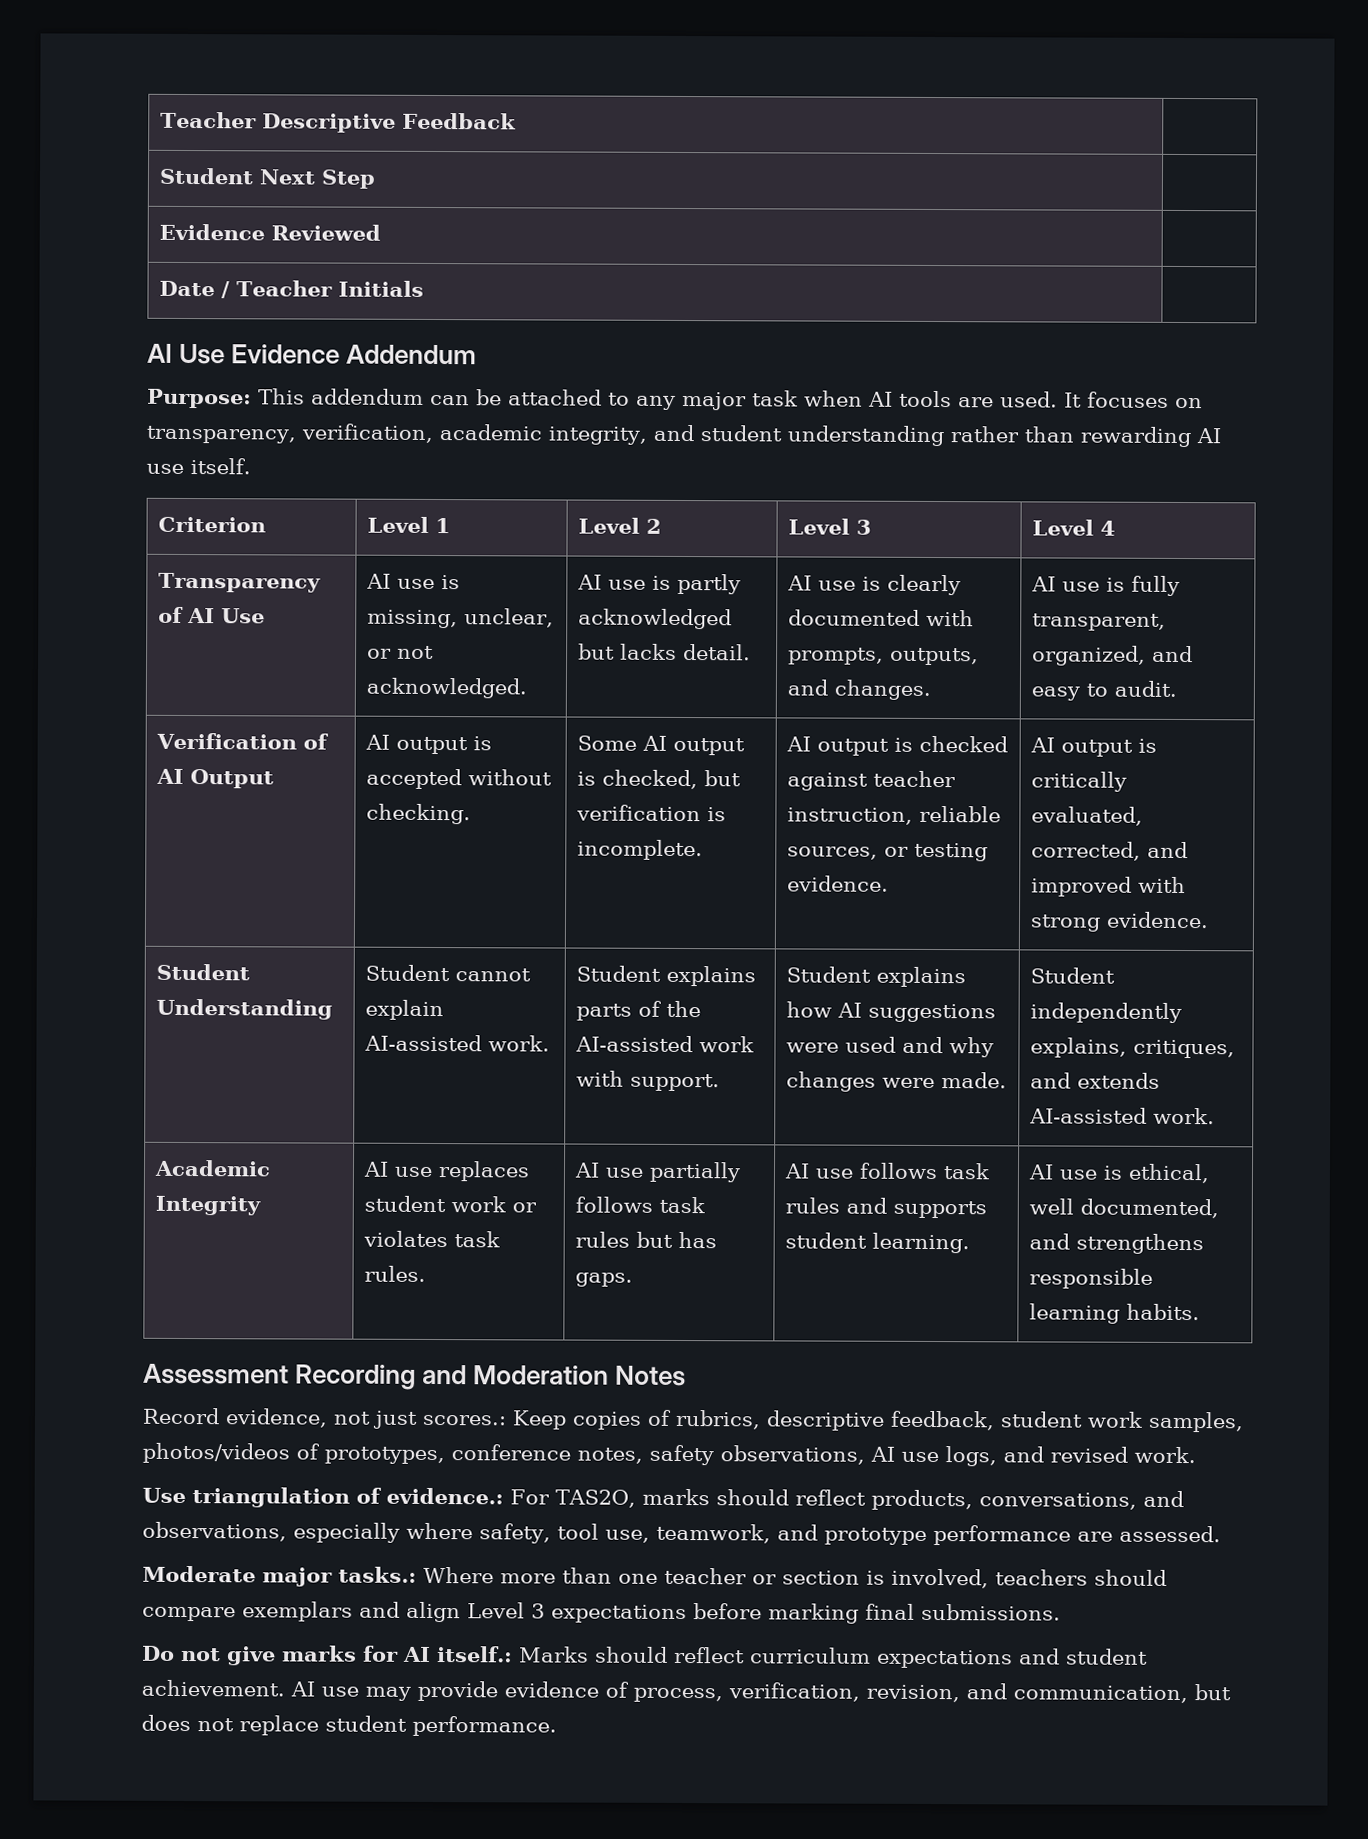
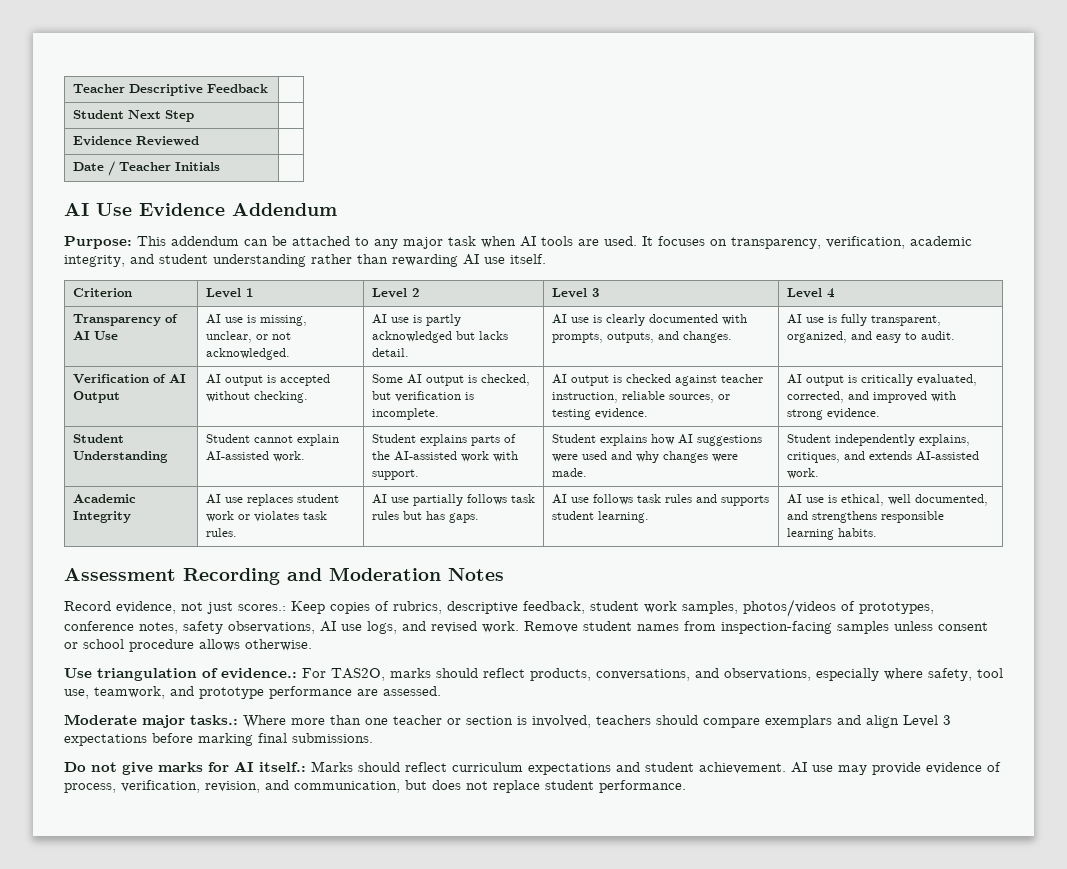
+ Remove student names from inspection-facing samples unless consent or school procedure allows otherwise.

